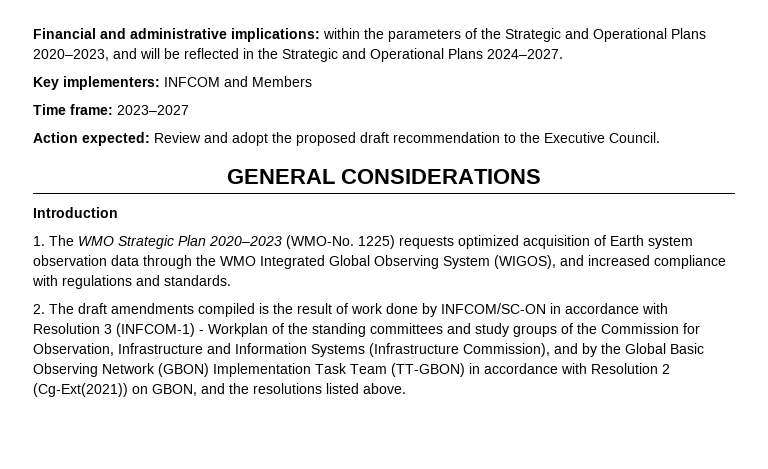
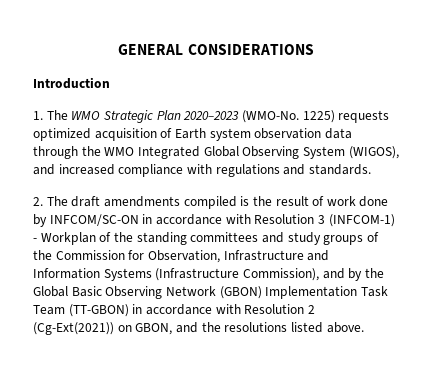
- Financial and administrative implications: within the parameters of the Strategic and Operational Plans 2020–2023, and will be reflected in the Strategic and Operational Plans 2024–2027.
- Key implementers: INFCOM and Members
- Time frame: 2023–2027
- Action expected: Review and adopt the proposed draft recommendation to the Executive Council.

